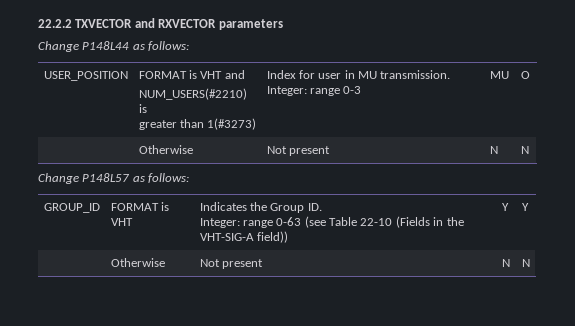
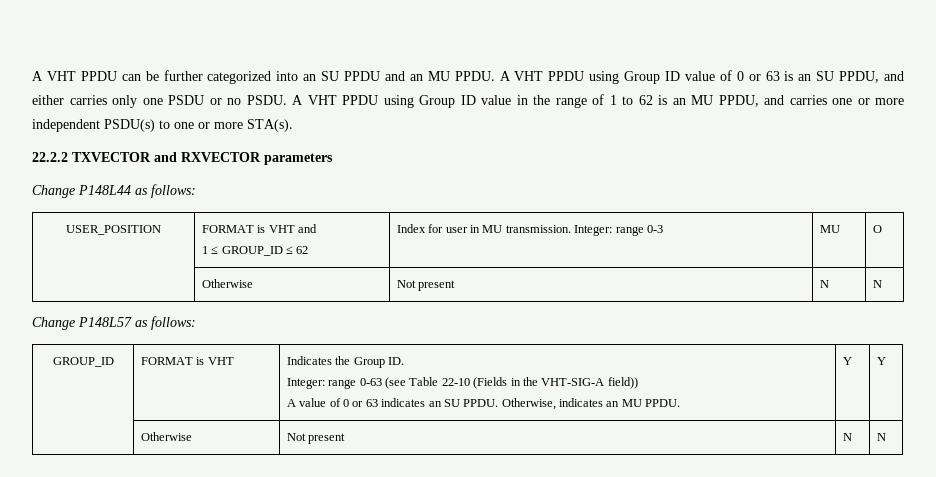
+ A VHT PPDU can be further categorized into an SU PPDU and an MU PPDU. A VHT PPDU using Group ID value of 0 or 63 is an SU PPDU, and either carries only one PSDU or no PSDU. A VHT PPDU using Group ID value in the range of 1 to 62 is an MU PPDU, and carries one or more independent PSDU(s) to one or more STA(s).
  USER_POSITION | FORMAT is VHT and
- NUM_USERS(#2210) is
- greater than 1(#3273) | Index for user in MU transmission. Integer: range 0-3 | MU | O
+ 1 ≤ GROUP_ID ≤ 62 | Index for user in MU transmission. Integer: range 0-3 | MU | O
  GROUP_ID | FORMAT is VHT | Indicates the Group ID.
- Integer: range 0-63 (see Table 22-10 (Fields in the VHT-SIG-A field)) | Y | Y
+ Integer: range 0-63 (see Table 22-10 (Fields in the VHT-SIG-A field))
+ A value of 0 or 63 indicates an SU PPDU. Otherwise, indicates an MU PPDU. | Y | Y

